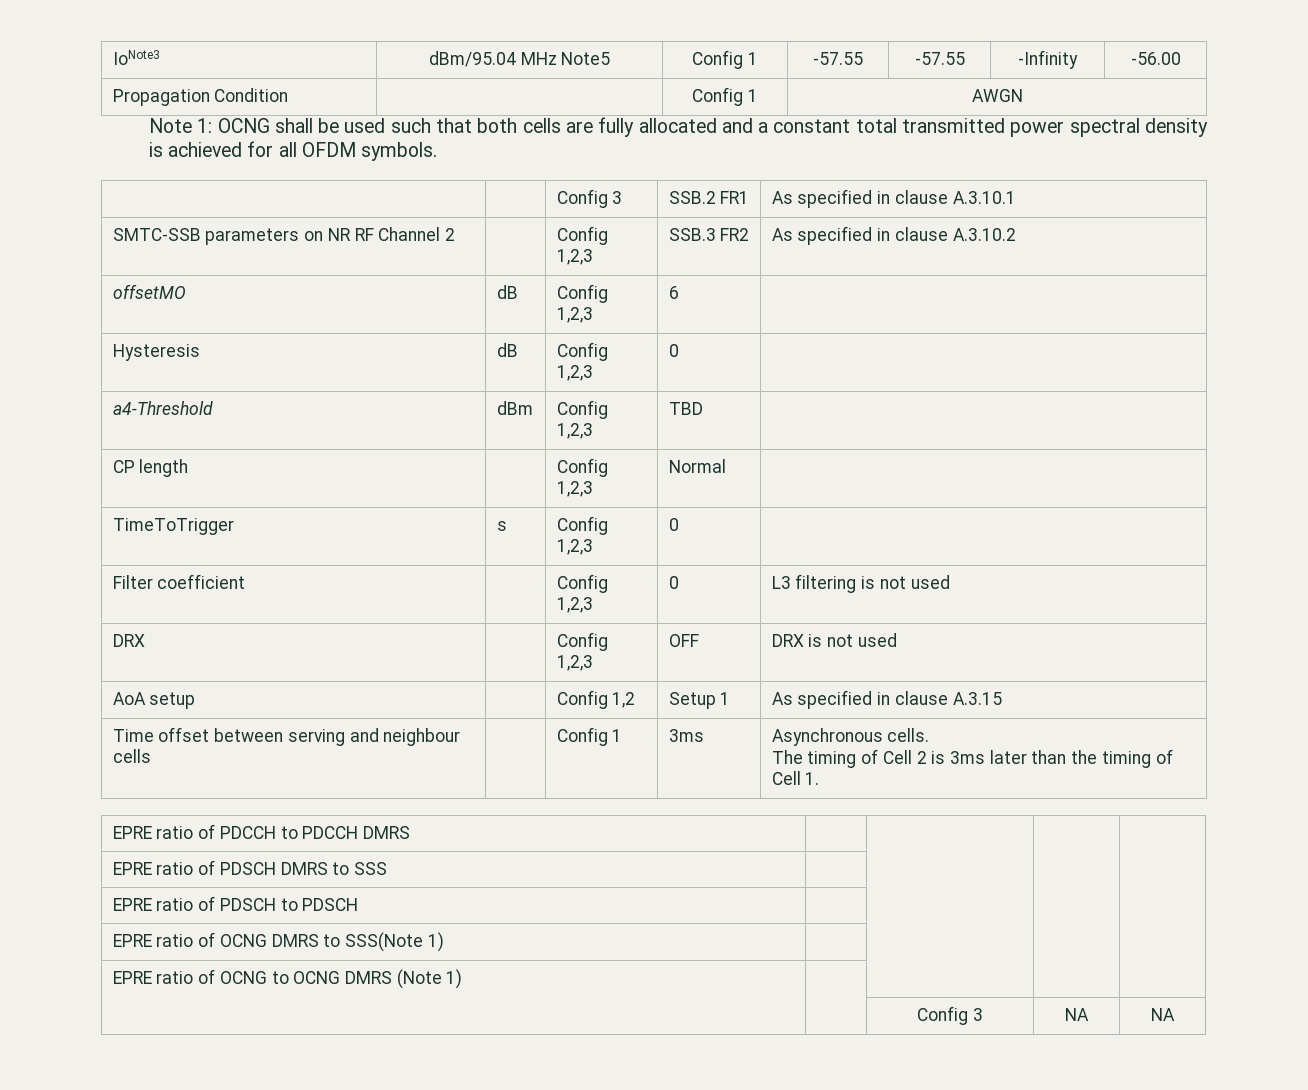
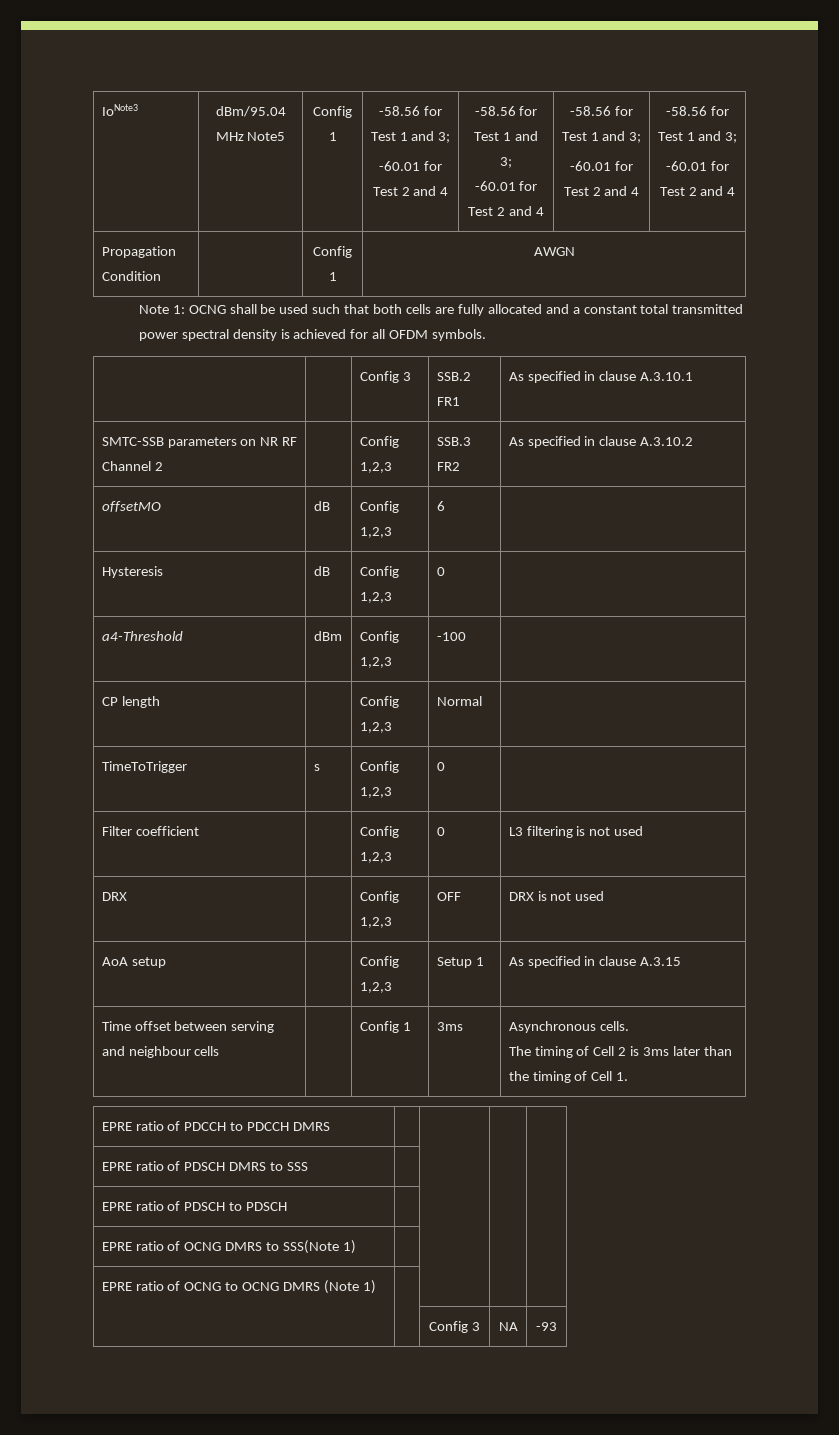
- Config 1 | -57.55 | -57.55 | -Infinity | -56.00
+ Config 1 | -58.56 for Test 1 and 3;
+ -60.01 for Test 2 and 4 | -58.56 for Test 1 and 3;
+ -60.01 for Test 2 and 4 | -58.56 for Test 1 and 3;
+ -60.01 for Test 2 and 4 | -58.56 for Test 1 and 3;
+ -60.01 for Test 2 and 4
- a4-Threshold | dBm | Config 1,2,3 | TBD |
+ a4-Threshold | dBm | Config 1,2,3 | -100 |
- AoA setup | | Config 1,2 | Setup 1 | As specified in clause A.3.15
+ AoA setup | | Config 1,2,3 | Setup 1 | As specified in clause A.3.15
- | | Config 3 | NA | NA
+ | | Config 3 | NA | -93

